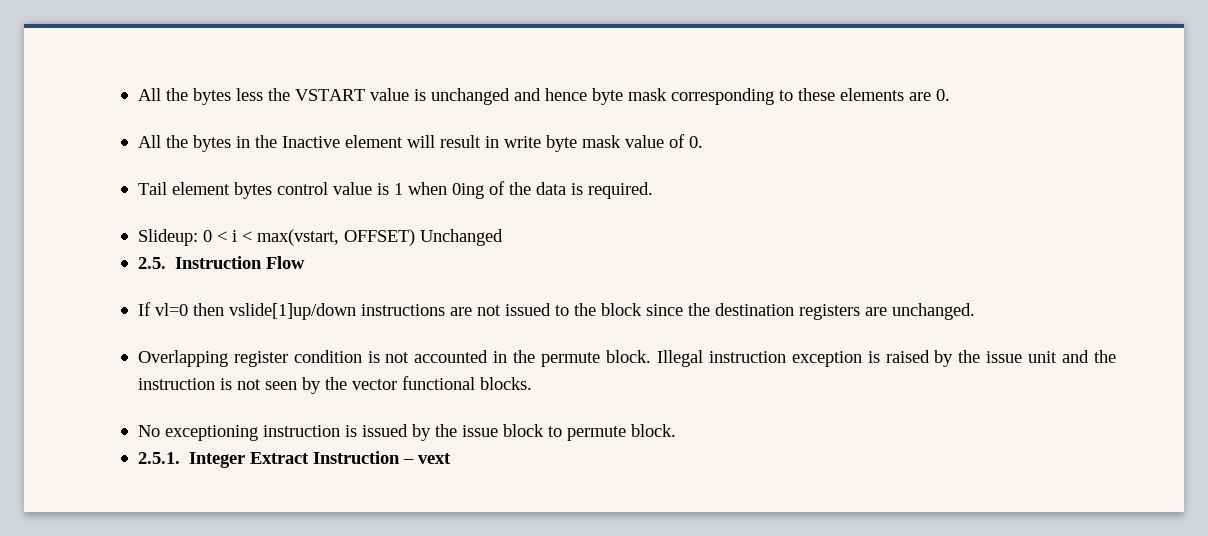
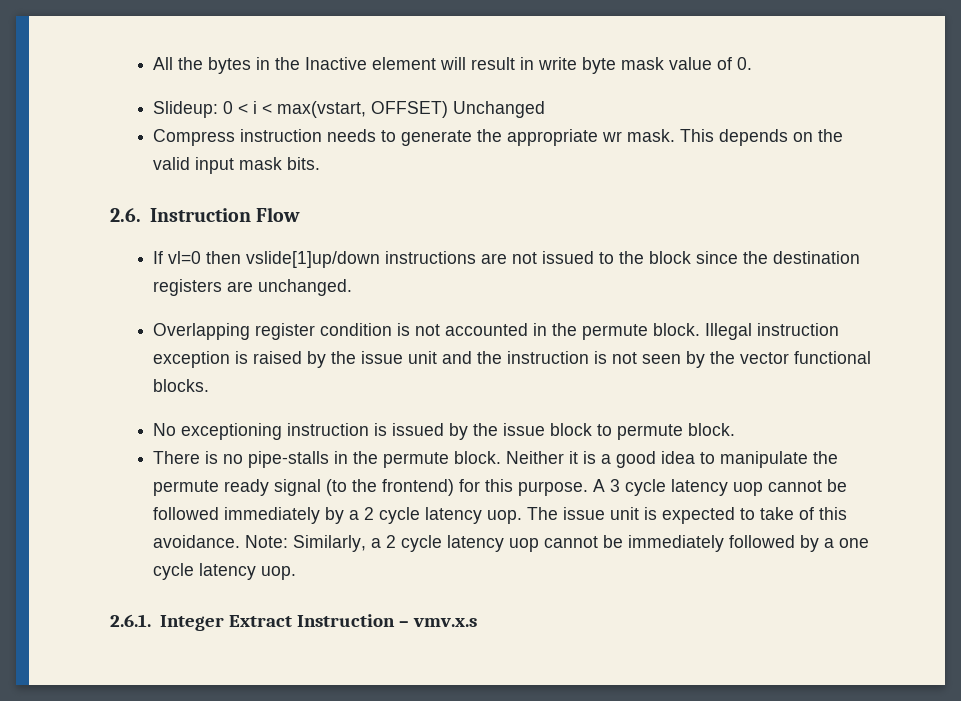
- All the bytes less the VSTART value is unchanged and hence byte mask corresponding to these elements are 0.
- Tail element bytes control value is 1 when 0ing of the data is required.
- 2.5. Instruction Flow
+ Compress instruction needs to generate the appropriate wr mask. This depends on the valid input mask bits.
+ 2.6. Instruction Flow
- 2.5.1. Integer Extract Instruction – vext
+ There is no pipe-stalls in the permute block. Neither it is a good idea to manipulate the permute ready signal (to the frontend) for this purpose. A 3 cycle latency uop cannot be followed immediately by a 2 cycle latency uop. The issue unit is expected to take of this avoidance. Note: Similarly, a 2 cycle latency uop cannot be immediately followed by a one cycle latency uop.
+ 2.6.1. Integer Extract Instruction – vmv.x.s

